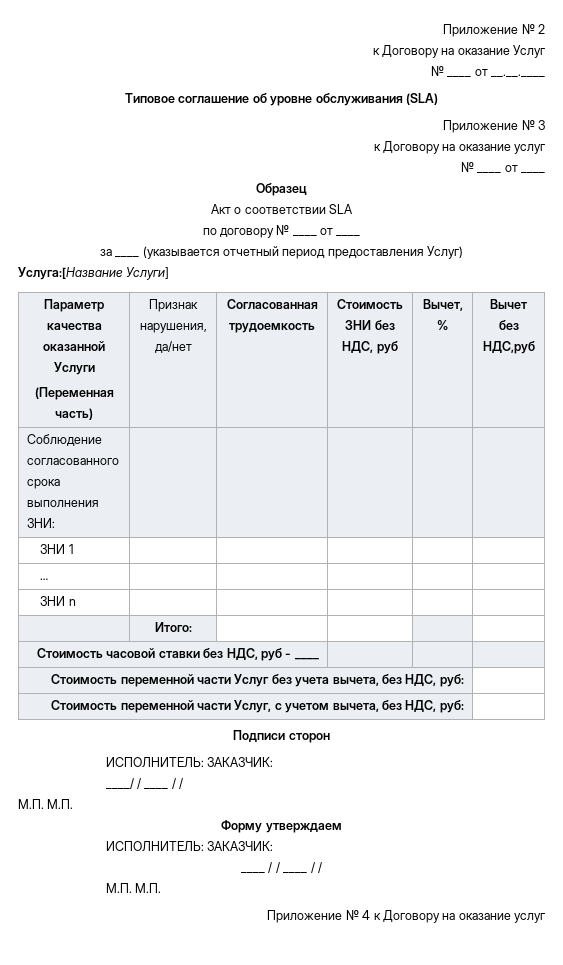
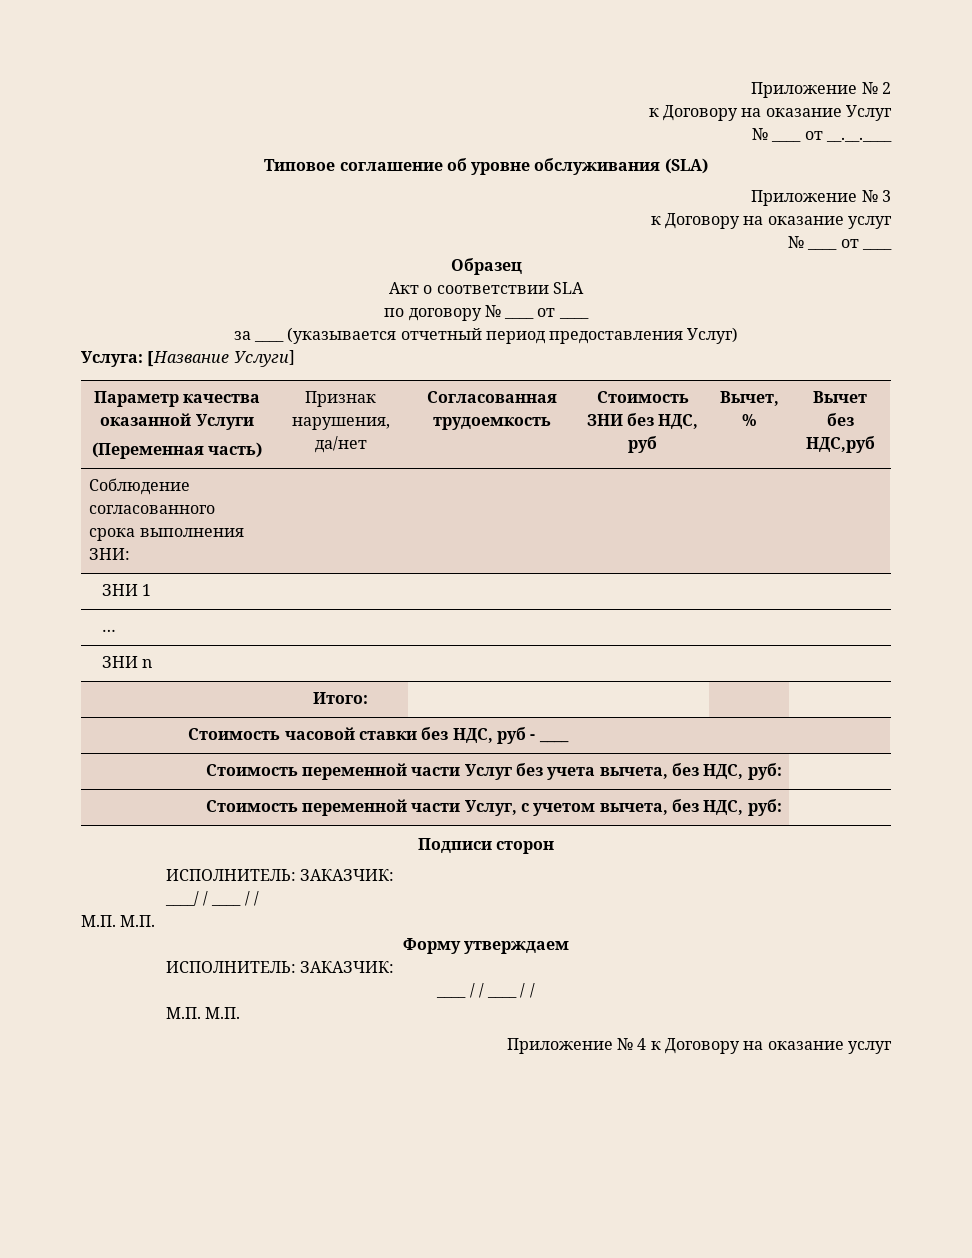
- Услуга:[Название Услуги]
+ Услуга: [Название Услуги]

